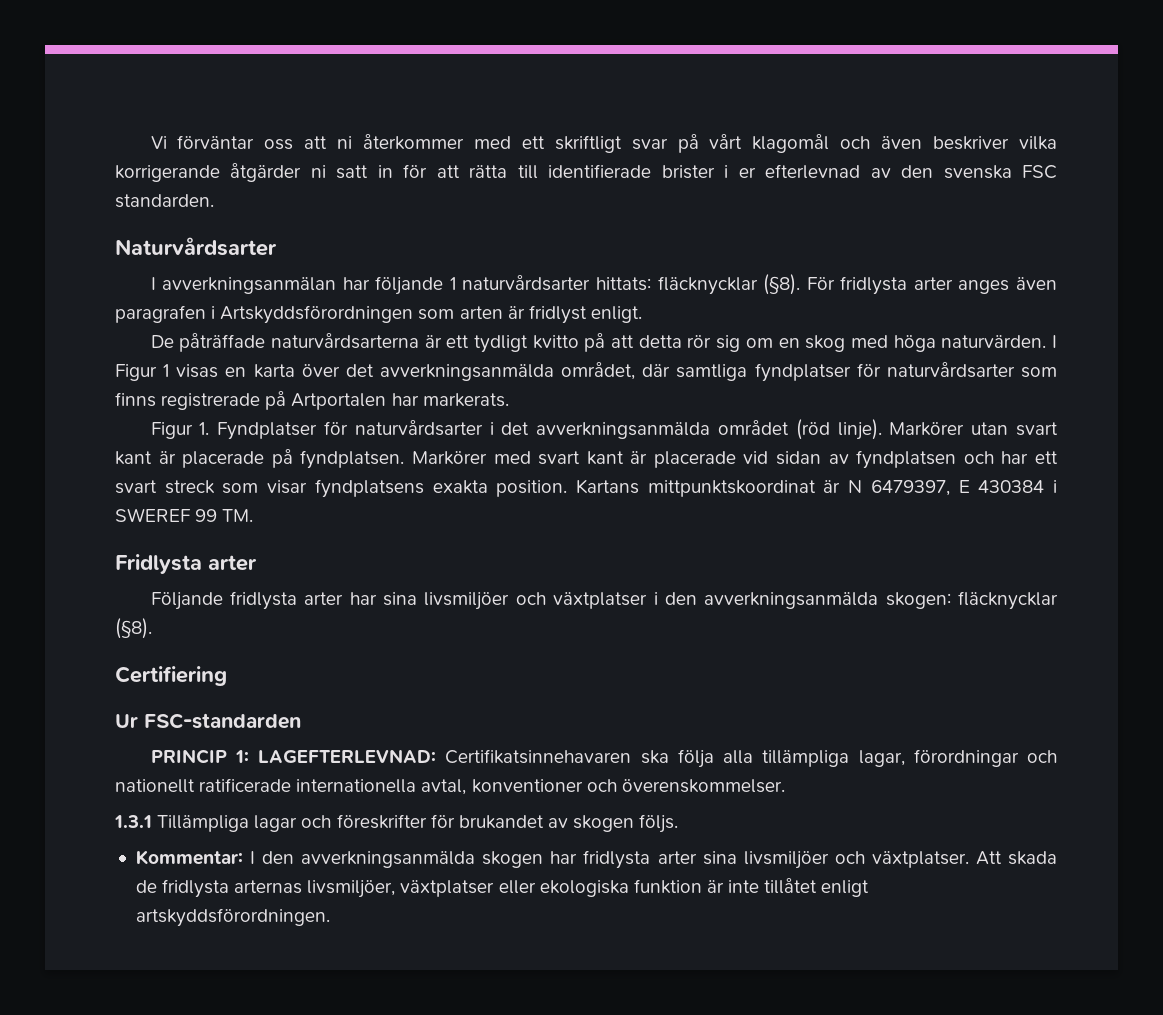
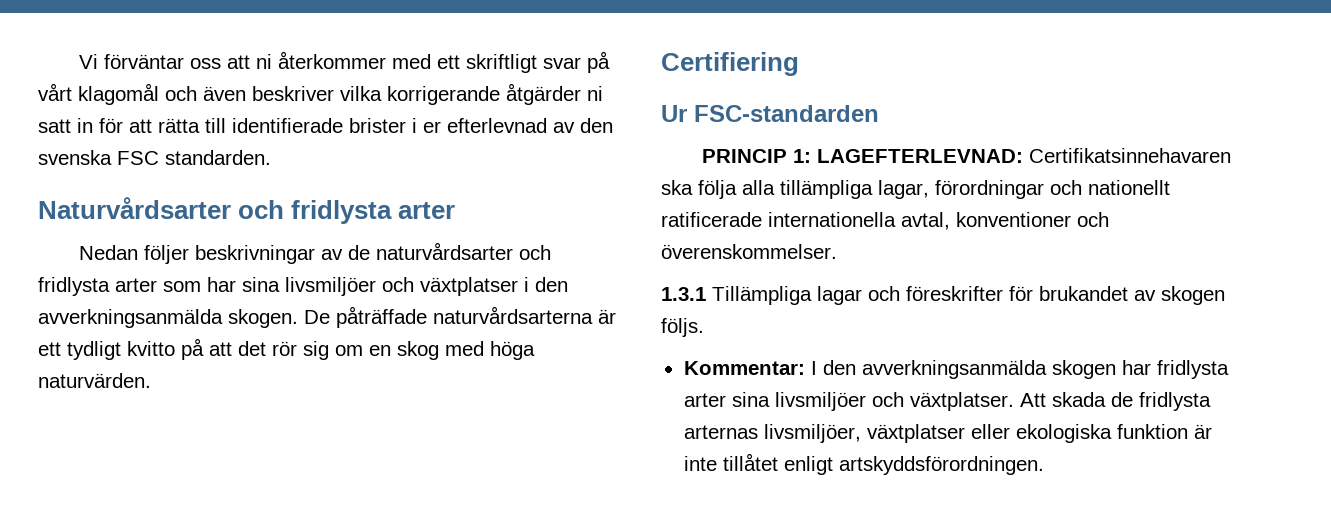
- Naturvårdsarter
- I avverkningsanmälan har följande 1 naturvårdsarter hittats: fläcknycklar (§8). För fridlysta arter anges även paragrafen i Artskyddsförordningen som arten är fridlyst enligt.
- De påträffade naturvårdsarterna är ett tydligt kvitto på att detta rör sig om en skog med höga naturvärden. I Figur 1 visas en karta över det avverkningsanmälda området, där samtliga fyndplatser för naturvårdsarter som finns registrerade på Artportalen har markerats.
- Figur 1. Fyndplatser för naturvårdsarter i det avverkningsanmälda området (röd linje). Markörer utan svart kant är placerade på fyndplatsen. Markörer med svart kant är placerade vid sidan av fyndplatsen och har ett svart streck som visar fyndplatsens exakta position. Kartans mittpunktskoordinat är N 6479397, E 430384 i SWEREF 99 TM.
- Fridlysta arter
- Följande fridlysta arter har sina livsmiljöer och växtplatser i den avverkningsanmälda skogen: fläcknycklar (§8).
+ Naturvårdsarter och fridlysta arter
+ Nedan följer beskrivningar av de naturvårdsarter och fridlysta arter som har sina livsmiljöer och växtplatser i den avverkningsanmälda skogen. De påträffade naturvårdsarterna är ett tydligt kvitto på att det rör sig om en skog med höga naturvärden.

